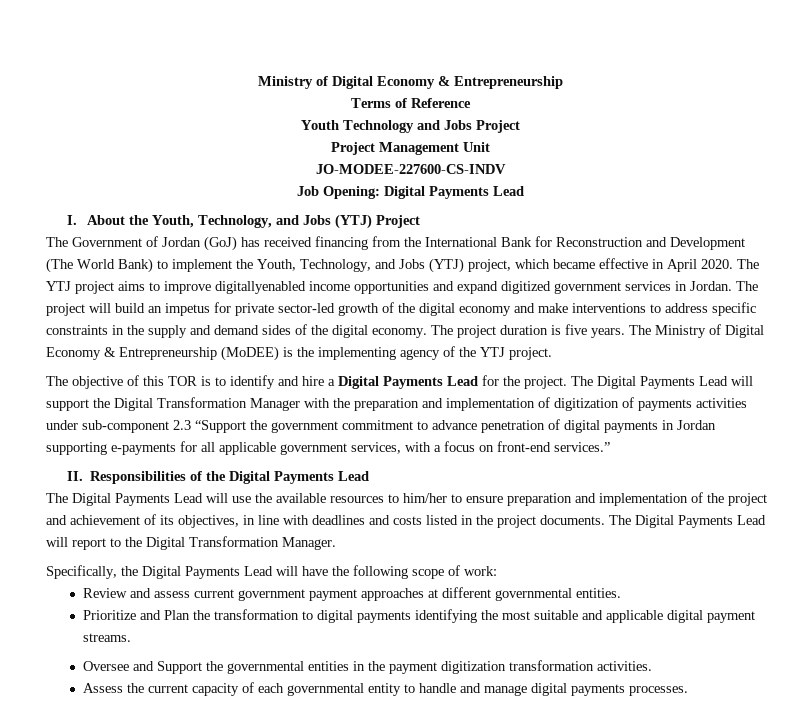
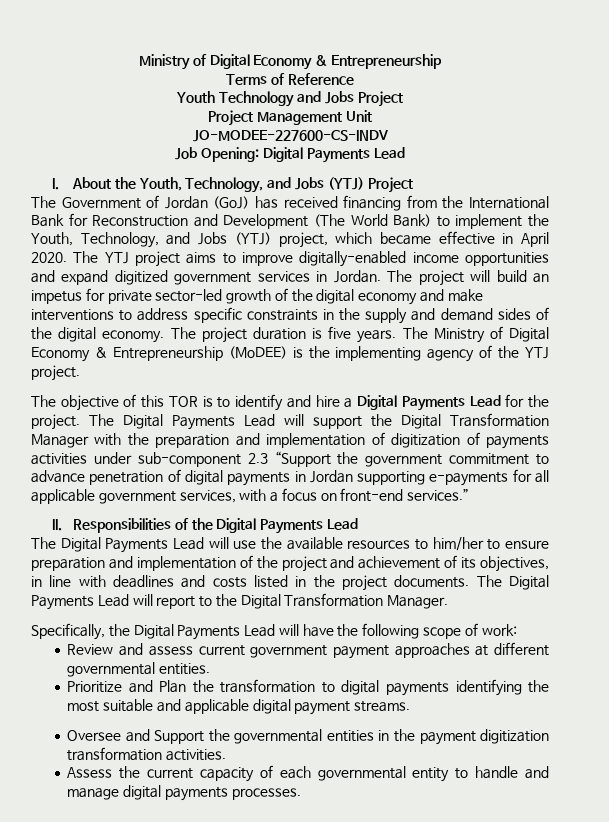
- The YTJ project aims to improve digitallyenabled income opportunities and expand digitized government services in Jordan.
+ The YTJ project aims to improve digitally-enabled income opportunities and expand digitized government services in Jordan.

